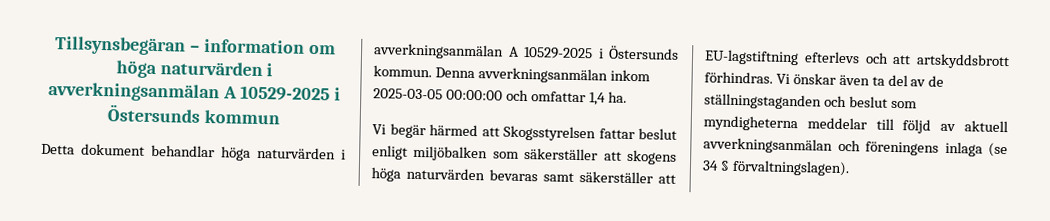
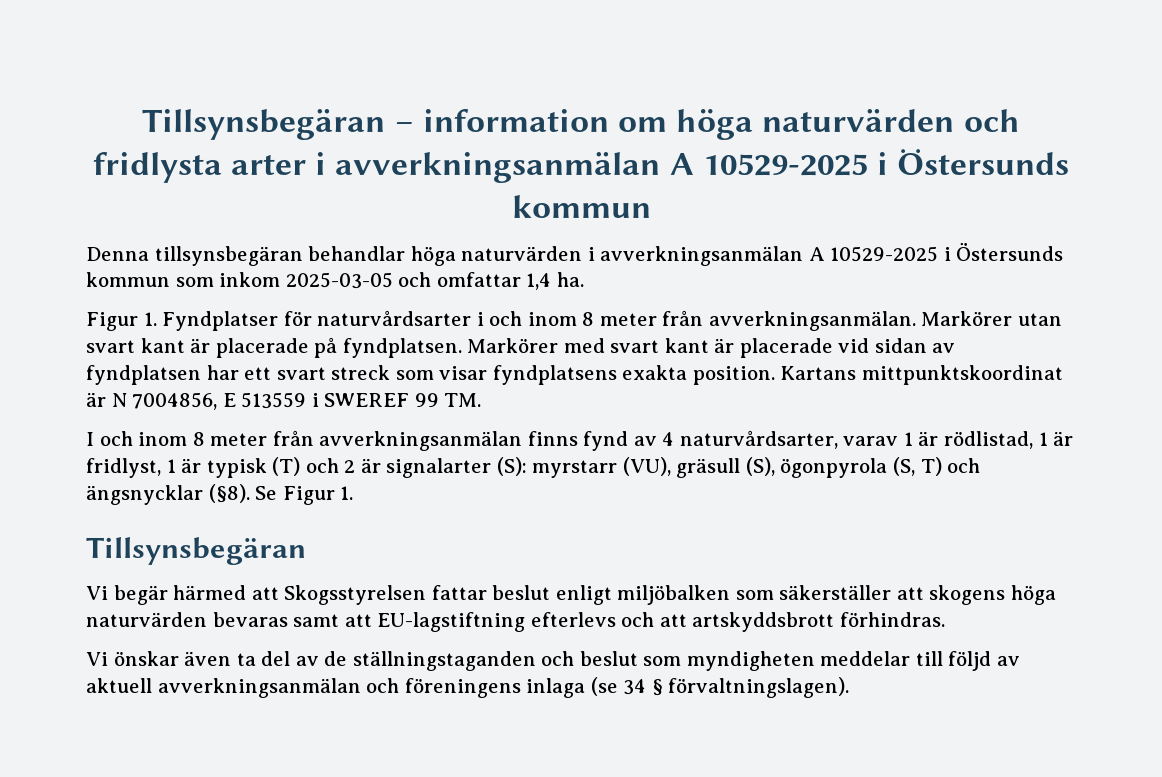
- Tillsynsbegäran – information om höga naturvärden i avverkningsanmälan A 10529-2025 i Östersunds kommun
- Detta dokument behandlar höga naturvärden i avverkningsanmälan A 10529-2025 i Östersunds kommun. Denna avverkningsanmälan inkom 2025-03-05 00:00:00 och omfattar 1,4 ha.
+ Tillsynsbegäran – information om höga naturvärden och fridlysta arter i avverkningsanmälan A 10529-2025 i Östersunds kommun
+ Denna tillsynsbegäran behandlar höga naturvärden i avverkningsanmälan A 10529-2025 i Östersunds kommun som inkom 2025-03-05 och omfattar 1,4 ha.
+ Figur 1. Fyndplatser för naturvårdsarter i och inom 8 meter från avverkningsanmälan. Markörer utan svart kant är placerade på fyndplatsen. Markörer med svart kant är placerade vid sidan av fyndplatsen har ett svart streck som visar fyndplatsens exakta position. Kartans mittpunktskoordinat är N 7004856, E 513559 i SWEREF 99 TM.
+ I och inom 8 meter från avverkningsanmälan finns fynd av 4 naturvårdsarter, varav 1 är rödlistad, 1 är fridlyst, 1 är typisk (T) och 2 är signalarter (S): myrstarr (VU), gräsull (S), ögonpyrola (S, T) och ängsnycklar (§8). Se Figur 1.
+ Tillsynsbegäran
- Vi begär härmed att Skogsstyrelsen fattar beslut enligt miljöbalken som säkerställer att skogens höga naturvärden bevaras samt säkerställer att EU-lagstiftning efterlevs och att artskyddsbrott förhindras. Vi önskar även ta del av de ställningstaganden och beslut som myndigheterna meddelar till följd av aktuell avverkningsanmälan och föreningens inlaga (se 34 § förvaltningslagen).
+ Vi begär härmed att Skogsstyrelsen fattar beslut enligt miljöbalken som säkerställer att skogens höga naturvärden bevaras samt att EU-lagstiftning efterlevs och att artskyddsbrott förhindras.
+ Vi önskar även ta del av de ställningstaganden och beslut som myndigheten meddelar till följd av aktuell avverkningsanmälan och föreningens inlaga (se 34 § förvaltningslagen).

